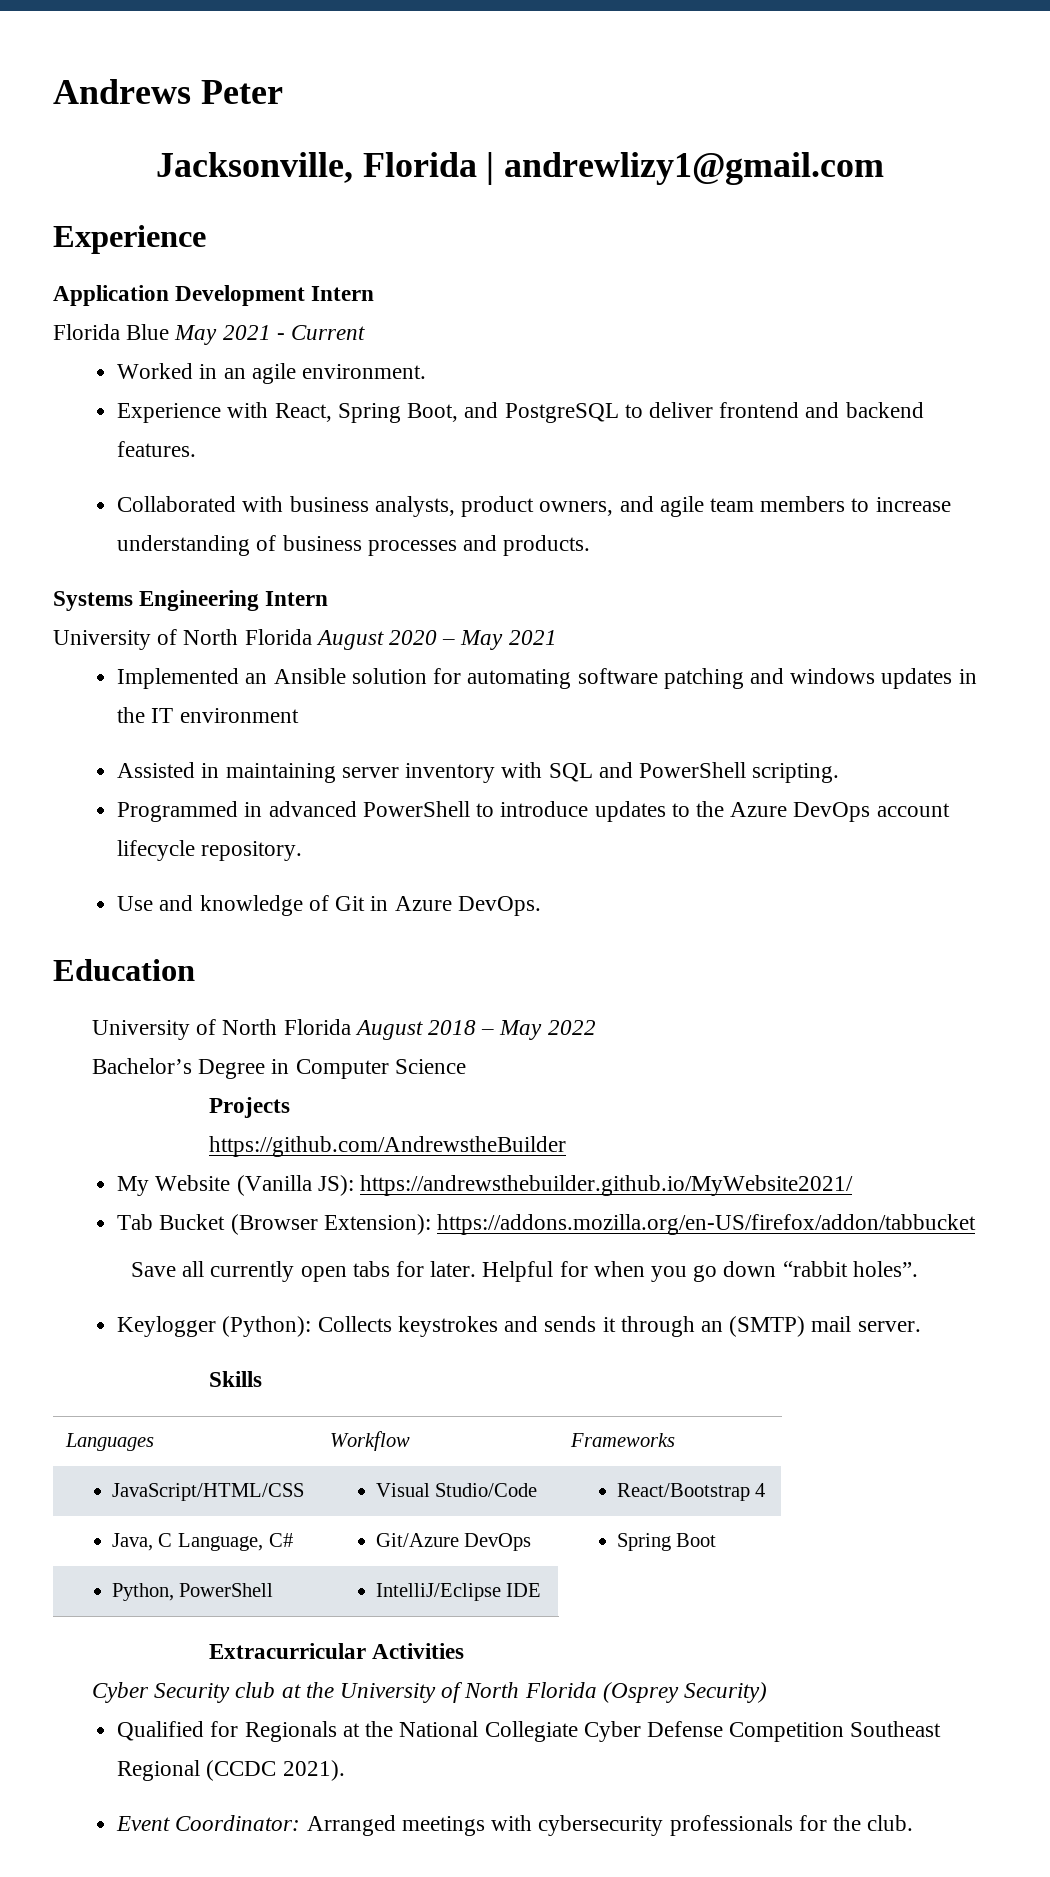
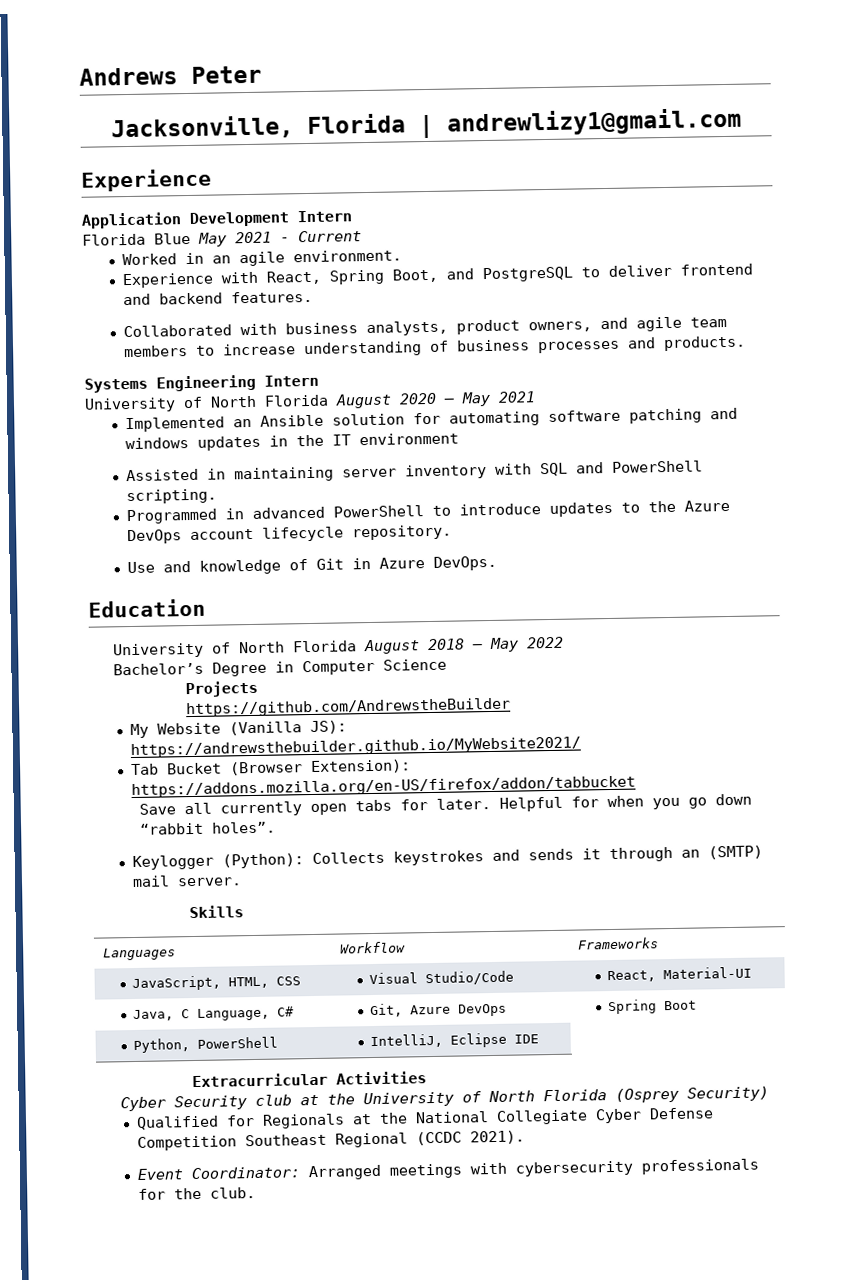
- JavaScript/HTML/CSS | Visual Studio/Code | React/Bootstrap 4
+ JavaScript, HTML, CSS | Visual Studio/Code | React, Material-UI
- Java, C Language, C# | Git/Azure DevOps | Spring Boot
+ Java, C Language, C# | Git, Azure DevOps | Spring Boot
- Python, PowerShell | IntelliJ/Eclipse IDE
+ Python, PowerShell | IntelliJ, Eclipse IDE

